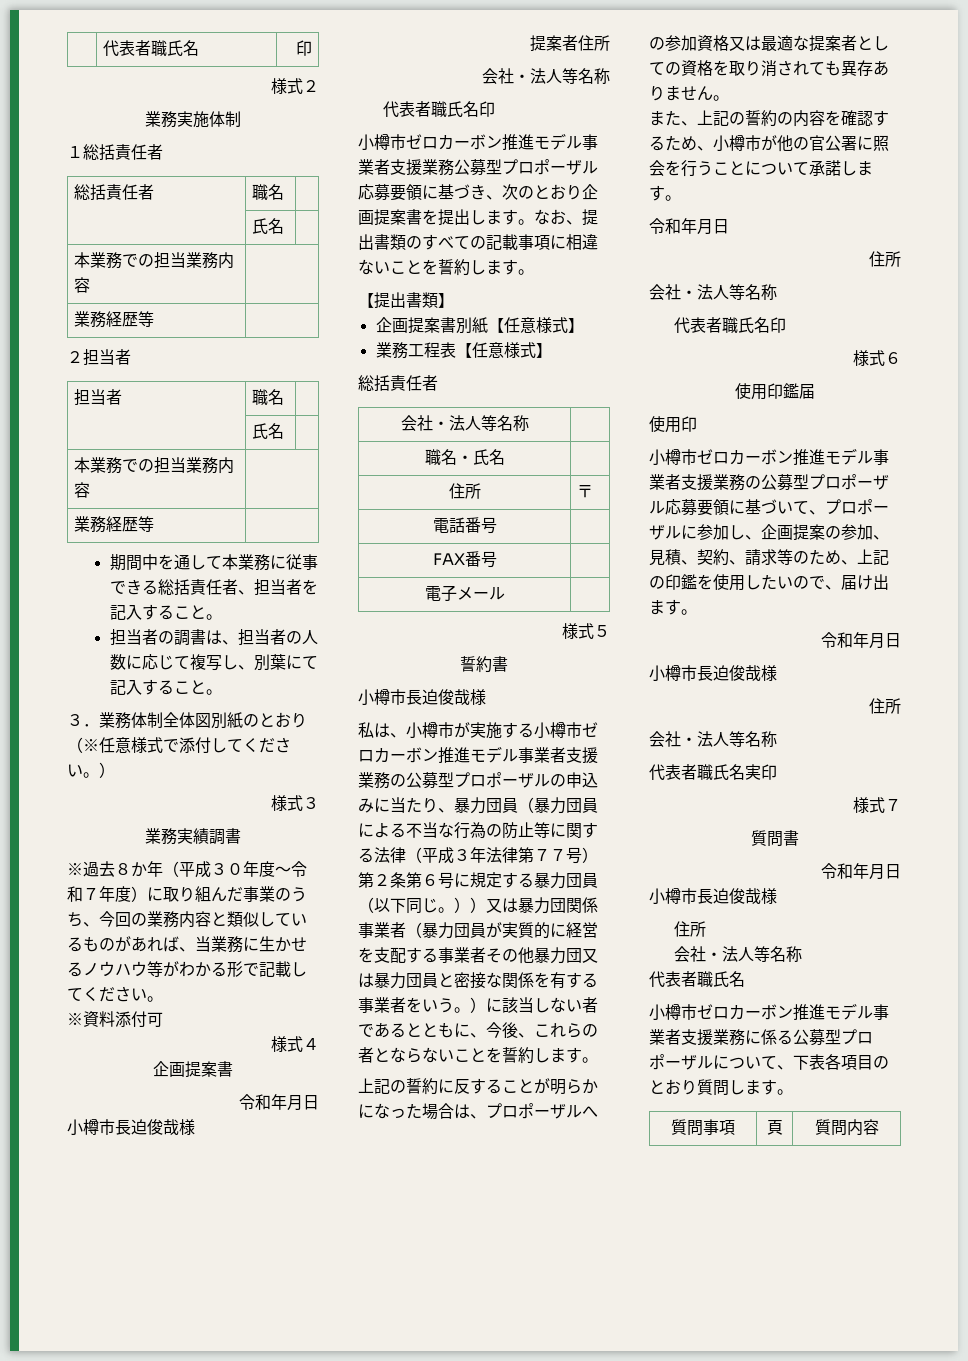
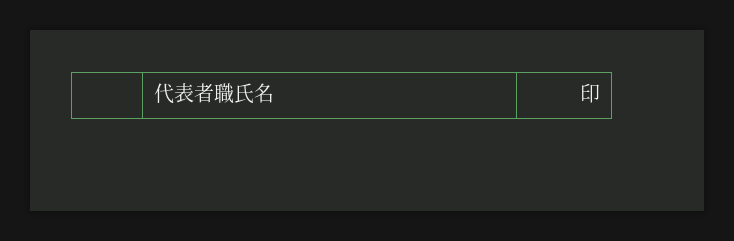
- 様式２
- 業務実施体制
- １総括責任者
- 総括責任者 | 職名 |
- | 氏名 |
- 本業務での担当業務内容 |
- 業務経歴等 |
- ２担当者
- 担当者 | 職名 |
- | 氏名 |
- 本業務での担当業務内容 |
- 業務経歴等 |
- 期間中を通して本業務に従事できる総括責任者、担当者を記入すること。
- 担当者の調書は、担当者の人数に応じて複写し、別葉にて記入すること。
- ３．業務体制全体図別紙のとおり（※任意様式で添付してください。）
- 様式３
- 業務実績調書
- ※過去８か年（平成３０年度～令和７年度）に取り組んだ事業のうち、今回の業務内容と類似しているものがあれば、当業務に生かせるノウハウ等がわかる形で記載してください。
- ※資料添付可
- 様式４
- 企画提案書
- 令和年月日
- 小樽市長迫俊哉様
- 提案者住所
- 会社・法人等名称
- 代表者職氏名印
- 小樽市ゼロカーボン推進モデル事業者支援業務公募型プロポーザル応募要領に基づき、次のとおり企画提案書を提出します。なお、提出書類のすべての記載事項に相違ないことを誓約します。
- 【提出書類】
- 企画提案書別紙【任意様式】
- 業務工程表【任意様式】
- 総括責任者
- 会社・法人等名称 |
- 職名・氏名 |
- 住所 | 〒
- 電話番号 |
- FAX番号 |
- 電子メール |
- 様式５
- 誓約書
- 小樽市長迫俊哉様
- 私は、小樽市が実施する小樽市ゼロカーボン推進モデル事業者支援業務の公募型プロポーザルの申込みに当たり、暴力団員（暴力団員による不当な行為の防止等に関する法律（平成３年法律第７７号）第２条第６号に規定する暴力団員（以下同じ。））又は暴力団関係事業者（暴力団員が実質的に経営を支配する事業者その他暴力団又は暴力団員と密接な関係を有する事業者をいう。）に該当しない者であるとともに、今後、これらの者とならないことを誓約します。
- 上記の誓約に反することが明らかになった場合は、プロポーザルへの参加資格又は最適な提案者としての資格を取り消されても異存ありません。
- また、上記の誓約の内容を確認するため、小樽市が他の官公署に照会を行うことについて承諾します。
- 令和年月日
- 住所
- 会社・法人等名称
- 代表者職氏名印
- 様式６
- 使用印鑑届
- 使用印
- 小樽市ゼロカーボン推進モデル事業者支援業務の公募型プロポーザル応募要領に基づいて、プロポーザルに参加し、企画提案の参加、見積、契約、請求等のため、上記の印鑑を使用したいので、届け出ます。
- 令和年月日
- 小樽市長迫俊哉様
- 住所
- 会社・法人等名称
- 代表者職氏名実印
- 様式７
- 質問書
- 令和年月日
- 小樽市長迫俊哉様
- 住所
- 会社・法人等名称
- 代表者職氏名
- 小樽市ゼロカーボン推進モデル事業者支援業務に係る公募型プロポーザルについて、下表各項目のとおり質問します。
- 質問事項 | 頁 | 質問内容

